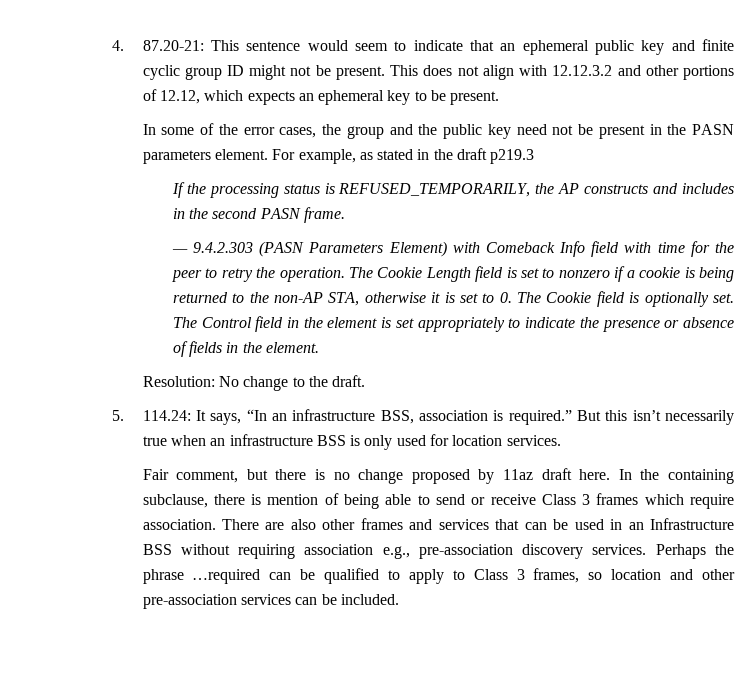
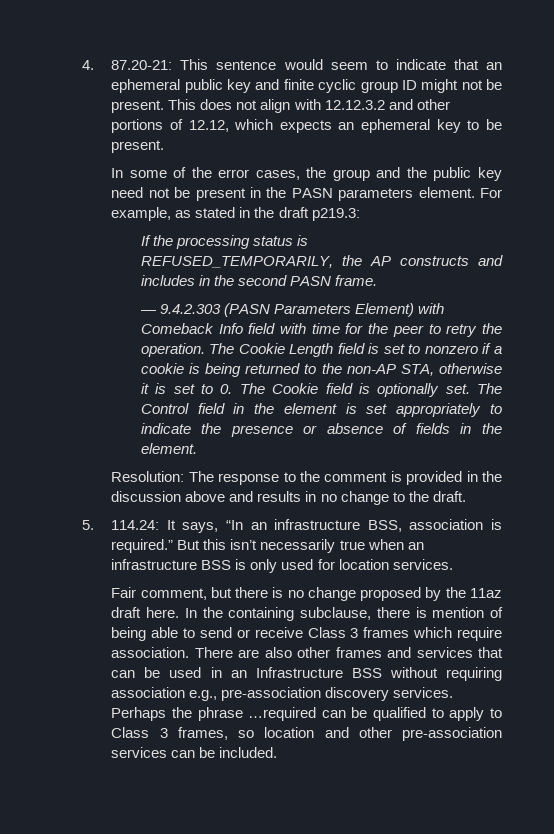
- For example, as stated in the draft p219.3
+ For example, as stated in the draft p219.3:
- Resolution: No change to the draft.
+ Resolution: The response to the comment is provided in the discussion above and results in no change to the draft.
- Fair comment, but there is no change proposed by 11az draft here.
+ Fair comment, but there is no change proposed by the 11az draft here.

